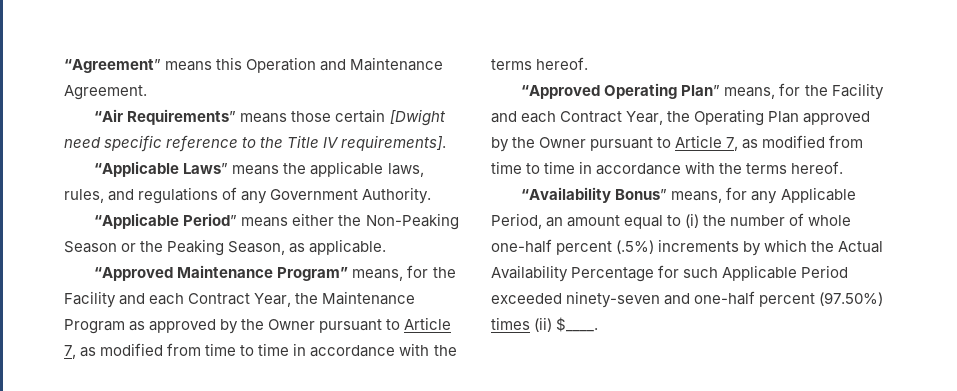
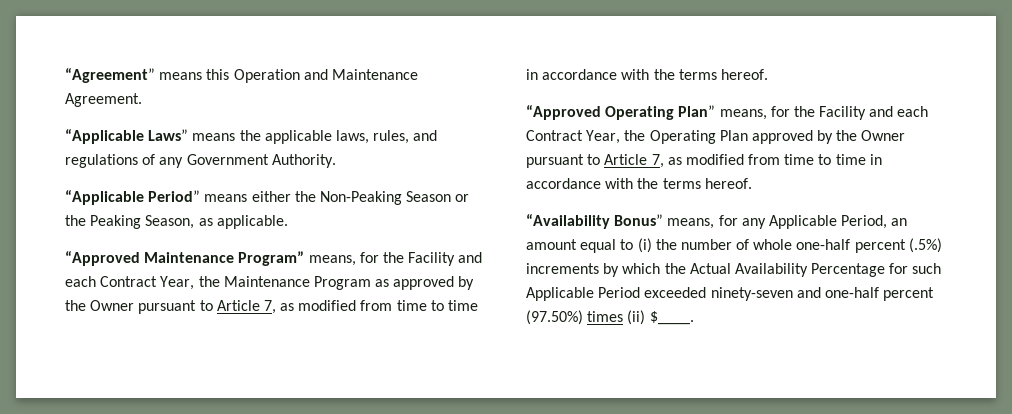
- “Air Requirements” means those certain [Dwight need specific reference to the Title IV requirements].

